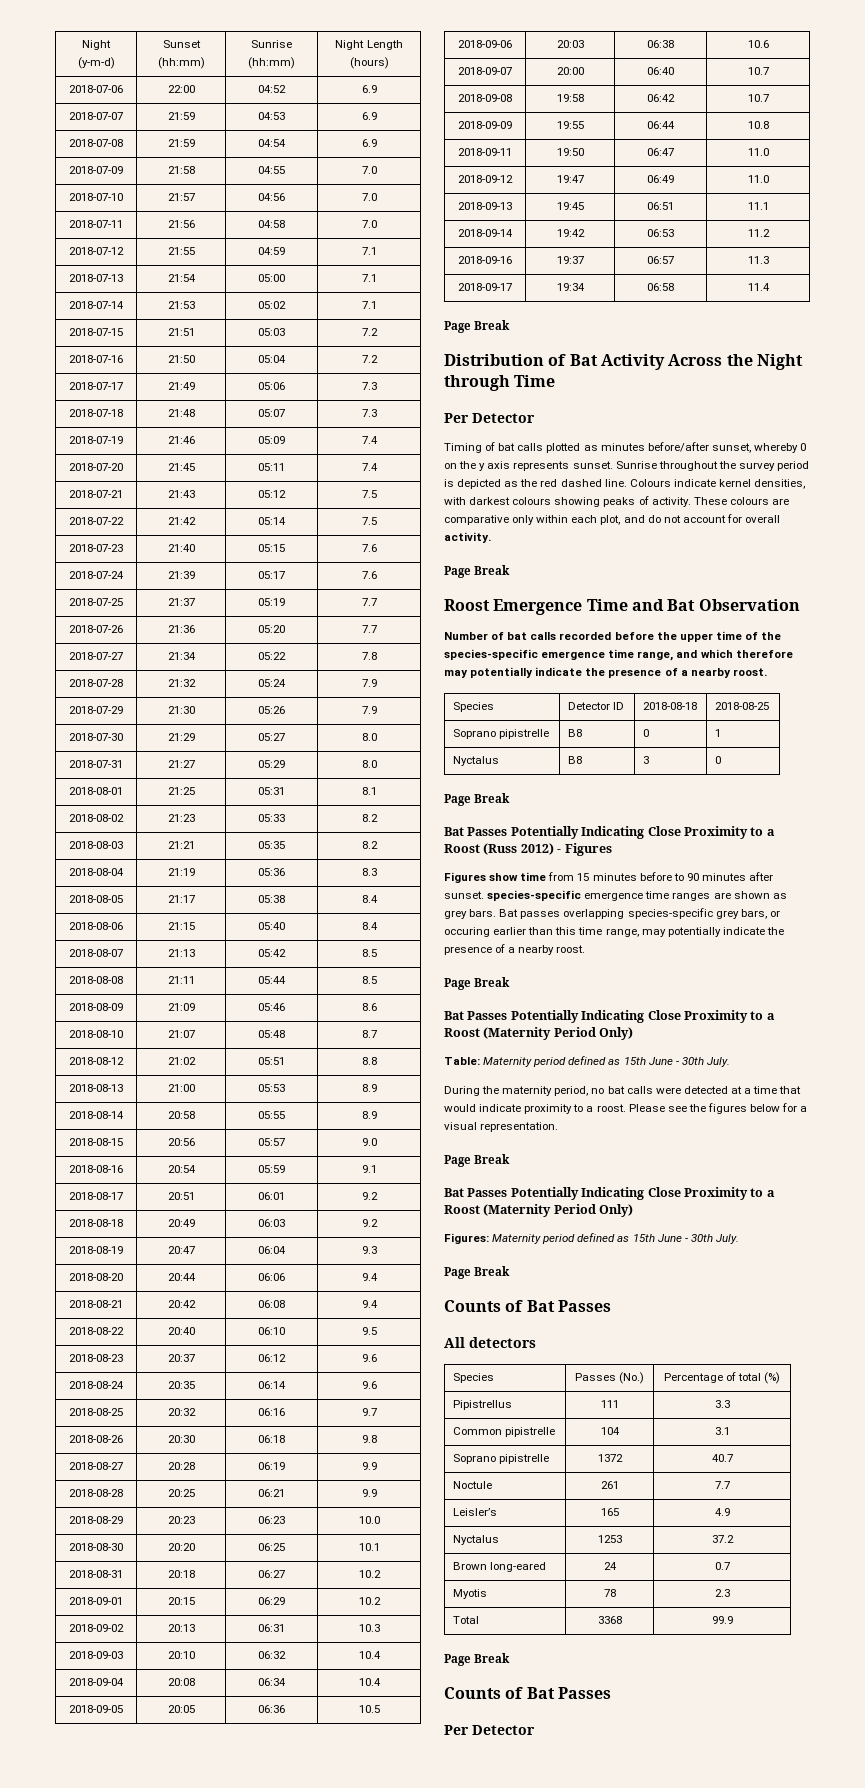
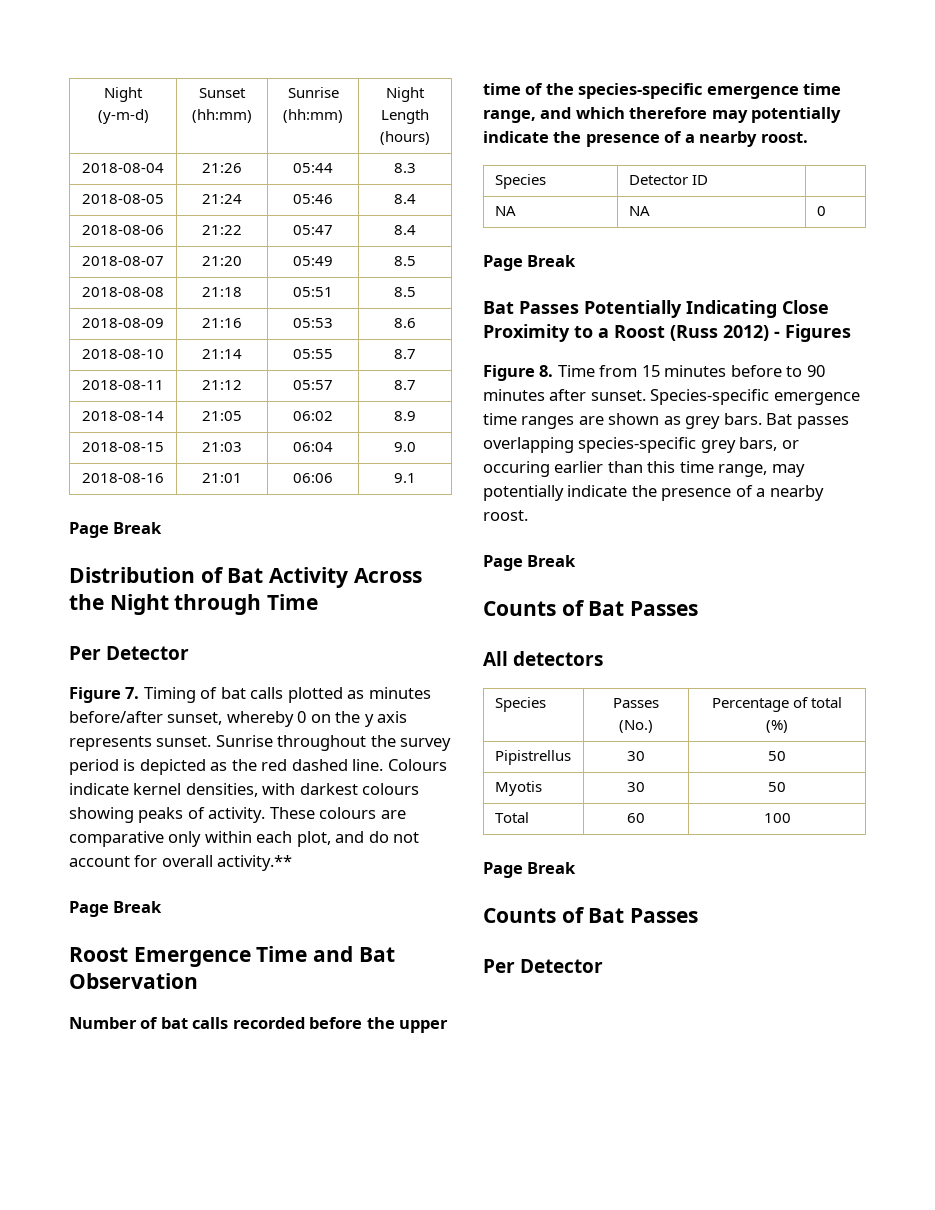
- 2018-07-06 | 22:00 | 04:52 | 6.9
- 2018-07-07 | 21:59 | 04:53 | 6.9
- 2018-07-08 | 21:59 | 04:54 | 6.9
- 2018-07-09 | 21:58 | 04:55 | 7.0
- 2018-07-10 | 21:57 | 04:56 | 7.0
- 2018-07-11 | 21:56 | 04:58 | 7.0
- 2018-07-12 | 21:55 | 04:59 | 7.1
- 2018-07-13 | 21:54 | 05:00 | 7.1
- 2018-07-14 | 21:53 | 05:02 | 7.1
- 2018-07-15 | 21:51 | 05:03 | 7.2
- 2018-07-16 | 21:50 | 05:04 | 7.2
- 2018-07-17 | 21:49 | 05:06 | 7.3
- 2018-07-18 | 21:48 | 05:07 | 7.3
- 2018-07-19 | 21:46 | 05:09 | 7.4
- 2018-07-20 | 21:45 | 05:11 | 7.4
- 2018-07-21 | 21:43 | 05:12 | 7.5
- 2018-07-22 | 21:42 | 05:14 | 7.5
- 2018-07-23 | 21:40 | 05:15 | 7.6
- 2018-07-24 | 21:39 | 05:17 | 7.6
- 2018-07-25 | 21:37 | 05:19 | 7.7
- 2018-07-26 | 21:36 | 05:20 | 7.7
- 2018-07-27 | 21:34 | 05:22 | 7.8
- 2018-07-28 | 21:32 | 05:24 | 7.9
- 2018-07-29 | 21:30 | 05:26 | 7.9
- 2018-07-30 | 21:29 | 05:27 | 8.0
- 2018-07-31 | 21:27 | 05:29 | 8.0
- 2018-08-01 | 21:25 | 05:31 | 8.1
- 2018-08-02 | 21:23 | 05:33 | 8.2
- 2018-08-03 | 21:21 | 05:35 | 8.2
- 2018-08-04 | 21:19 | 05:36 | 8.3
+ 2018-08-04 | 21:26 | 05:44 | 8.3
- 2018-08-05 | 21:17 | 05:38 | 8.4
+ 2018-08-05 | 21:24 | 05:46 | 8.4
- 2018-08-06 | 21:15 | 05:40 | 8.4
+ 2018-08-06 | 21:22 | 05:47 | 8.4
- 2018-08-07 | 21:13 | 05:42 | 8.5
+ 2018-08-07 | 21:20 | 05:49 | 8.5
- 2018-08-08 | 21:11 | 05:44 | 8.5
+ 2018-08-08 | 21:18 | 05:51 | 8.5
- 2018-08-09 | 21:09 | 05:46 | 8.6
+ 2018-08-09 | 21:16 | 05:53 | 8.6
- 2018-08-10 | 21:07 | 05:48 | 8.7
- 2018-08-12 | 21:02 | 05:51 | 8.8
- 2018-08-13 | 21:00 | 05:53 | 8.9
+ 2018-08-10 | 21:14 | 05:55 | 8.7
+ 2018-08-11 | 21:12 | 05:57 | 8.7
- 2018-08-14 | 20:58 | 05:55 | 8.9
+ 2018-08-14 | 21:05 | 06:02 | 8.9
- 2018-08-15 | 20:56 | 05:57 | 9.0
+ 2018-08-15 | 21:03 | 06:04 | 9.0
- 2018-08-16 | 20:54 | 05:59 | 9.1
- 2018-08-17 | 20:51 | 06:01 | 9.2
- 2018-08-18 | 20:49 | 06:03 | 9.2
- 2018-08-19 | 20:47 | 06:04 | 9.3
- 2018-08-20 | 20:44 | 06:06 | 9.4
- 2018-08-21 | 20:42 | 06:08 | 9.4
- 2018-08-22 | 20:40 | 06:10 | 9.5
- 2018-08-23 | 20:37 | 06:12 | 9.6
- 2018-08-24 | 20:35 | 06:14 | 9.6
- 2018-08-25 | 20:32 | 06:16 | 9.7
- 2018-08-26 | 20:30 | 06:18 | 9.8
- 2018-08-27 | 20:28 | 06:19 | 9.9
- 2018-08-28 | 20:25 | 06:21 | 9.9
- 2018-08-29 | 20:23 | 06:23 | 10.0
- 2018-08-30 | 20:20 | 06:25 | 10.1
- 2018-08-31 | 20:18 | 06:27 | 10.2
- 2018-09-01 | 20:15 | 06:29 | 10.2
- 2018-09-02 | 20:13 | 06:31 | 10.3
- 2018-09-03 | 20:10 | 06:32 | 10.4
- 2018-09-04 | 20:08 | 06:34 | 10.4
- 2018-09-05 | 20:05 | 06:36 | 10.5
- 2018-09-06 | 20:03 | 06:38 | 10.6
- 2018-09-07 | 20:00 | 06:40 | 10.7
- 2018-09-08 | 19:58 | 06:42 | 10.7
- 2018-09-09 | 19:55 | 06:44 | 10.8
- 2018-09-11 | 19:50 | 06:47 | 11.0
- 2018-09-12 | 19:47 | 06:49 | 11.0
- 2018-09-13 | 19:45 | 06:51 | 11.1
- 2018-09-14 | 19:42 | 06:53 | 11.2
- 2018-09-16 | 19:37 | 06:57 | 11.3
- 2018-09-17 | 19:34 | 06:58 | 11.4
+ 2018-08-16 | 21:01 | 06:06 | 9.1
- Timing of bat calls plotted as minutes before/after sunset, whereby 0 on the y axis represents sunset.
+ Figure 7. Timing of bat calls plotted as minutes before/after sunset, whereby 0 on the y axis represents sunset.
- These colours are comparative only within each plot, and do not account for overall activity.
+ These colours are comparative only within each plot, and do not account for overall activity.**
- Species | Detector ID | 2018-08-18 | 2018-08-25
- Soprano pipistrelle | B8 | 0 | 1
- Nyctalus | B8 | 3 | 0
+ Species | Detector ID |
+ NA | NA | 0
- Figures show time from 15 minutes before to 90 minutes after sunset. species-specific emergence time ranges are shown as grey bars.
+ Figure 8. Time from 15 minutes before to 90 minutes after sunset. Species-specific emergence time ranges are shown as grey bars.
  Bat passes overlapping species-specific grey bars, or occuring earlier than this time range, may potentially indicate the presence of a nearby roost.
- Page Break
- Bat Passes Potentially Indicating Close Proximity to a Roost (Maternity Period Only)
- Table: Maternity period defined as 15th June - 30th July.
- During the maternity period, no bat calls were detected at a time that would indicate proximity to a roost. Please see the figures below for a visual representation.
- Page Break
- Bat Passes Potentially Indicating Close Proximity to a Roost (Maternity Period Only)
- Figures: Maternity period defined as 15th June - 30th July.
- Pipistrellus | 111 | 3.3
- Common pipistrelle | 104 | 3.1
- Soprano pipistrelle | 1372 | 40.7
- Noctule | 261 | 7.7
- Leisler’s | 165 | 4.9
- Nyctalus | 1253 | 37.2
- Brown long-eared | 24 | 0.7
+ Pipistrellus | 30 | 50
- Myotis | 78 | 2.3
+ Myotis | 30 | 50
- Total | 3368 | 99.9
+ Total | 60 | 100

